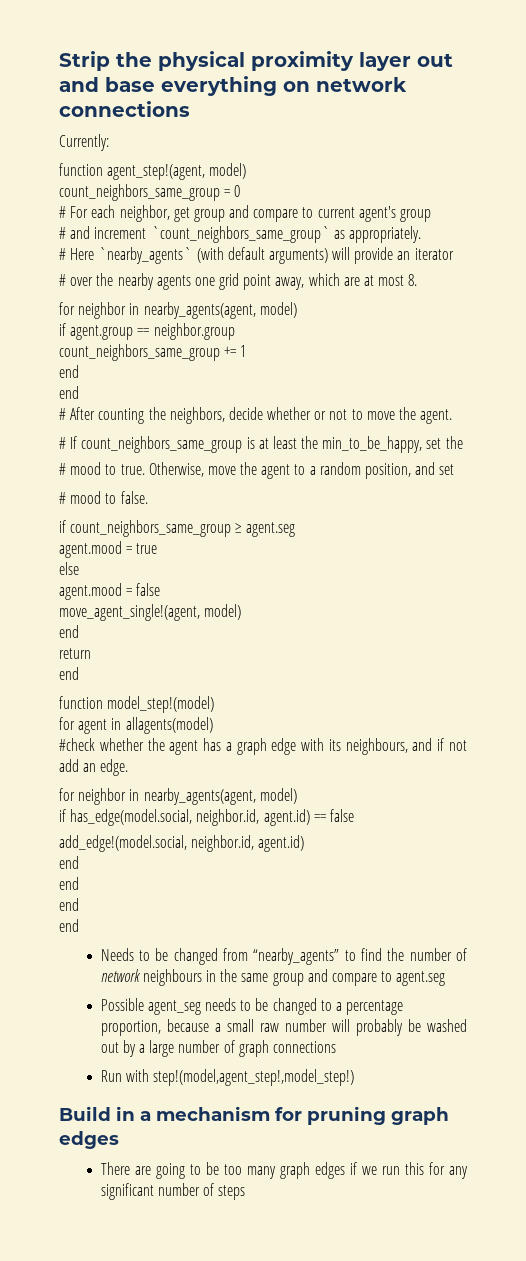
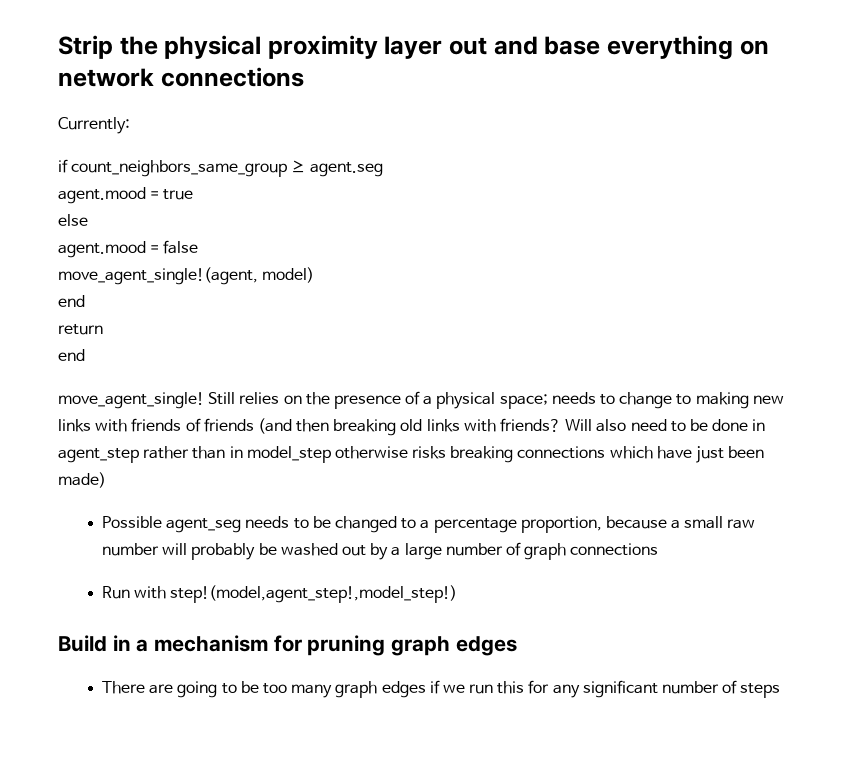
- function agent_step!(agent, model)
- count_neighbors_same_group = 0
- # For each neighbor, get group and compare to current agent's group
- # and increment `count_neighbors_same_group` as appropriately.
- # Here `nearby_agents` (with default arguments) will provide an iterator
- # over the nearby agents one grid point away, which are at most 8.
- for neighbor in nearby_agents(agent, model)
- if agent.group == neighbor.group
- count_neighbors_same_group += 1
- end
- end
- # After counting the neighbors, decide whether or not to move the agent.
- # If count_neighbors_same_group is at least the min_to_be_happy, set the
- # mood to true. Otherwise, move the agent to a random position, and set
- # mood to false.
- function model_step!(model)
- for agent in allagents(model)
- #check whether the agent has a graph edge with its neighbours, and if not add an edge.
- for neighbor in nearby_agents(agent, model)
- if has_edge(model.social, neighbor.id, agent.id) == false
- add_edge!(model.social, neighbor.id, agent.id)
- end
- end
- end
- end
- Needs to be changed from “nearby_agents” to find the number of network neighbours in the same group and compare to agent.seg
+ move_agent_single! Still relies on the presence of a physical space; needs to change to making new links with friends of friends (and then breaking old links with friends? Will also need to be done in agent_step rather than in model_step otherwise risks breaking connections which have just been made)

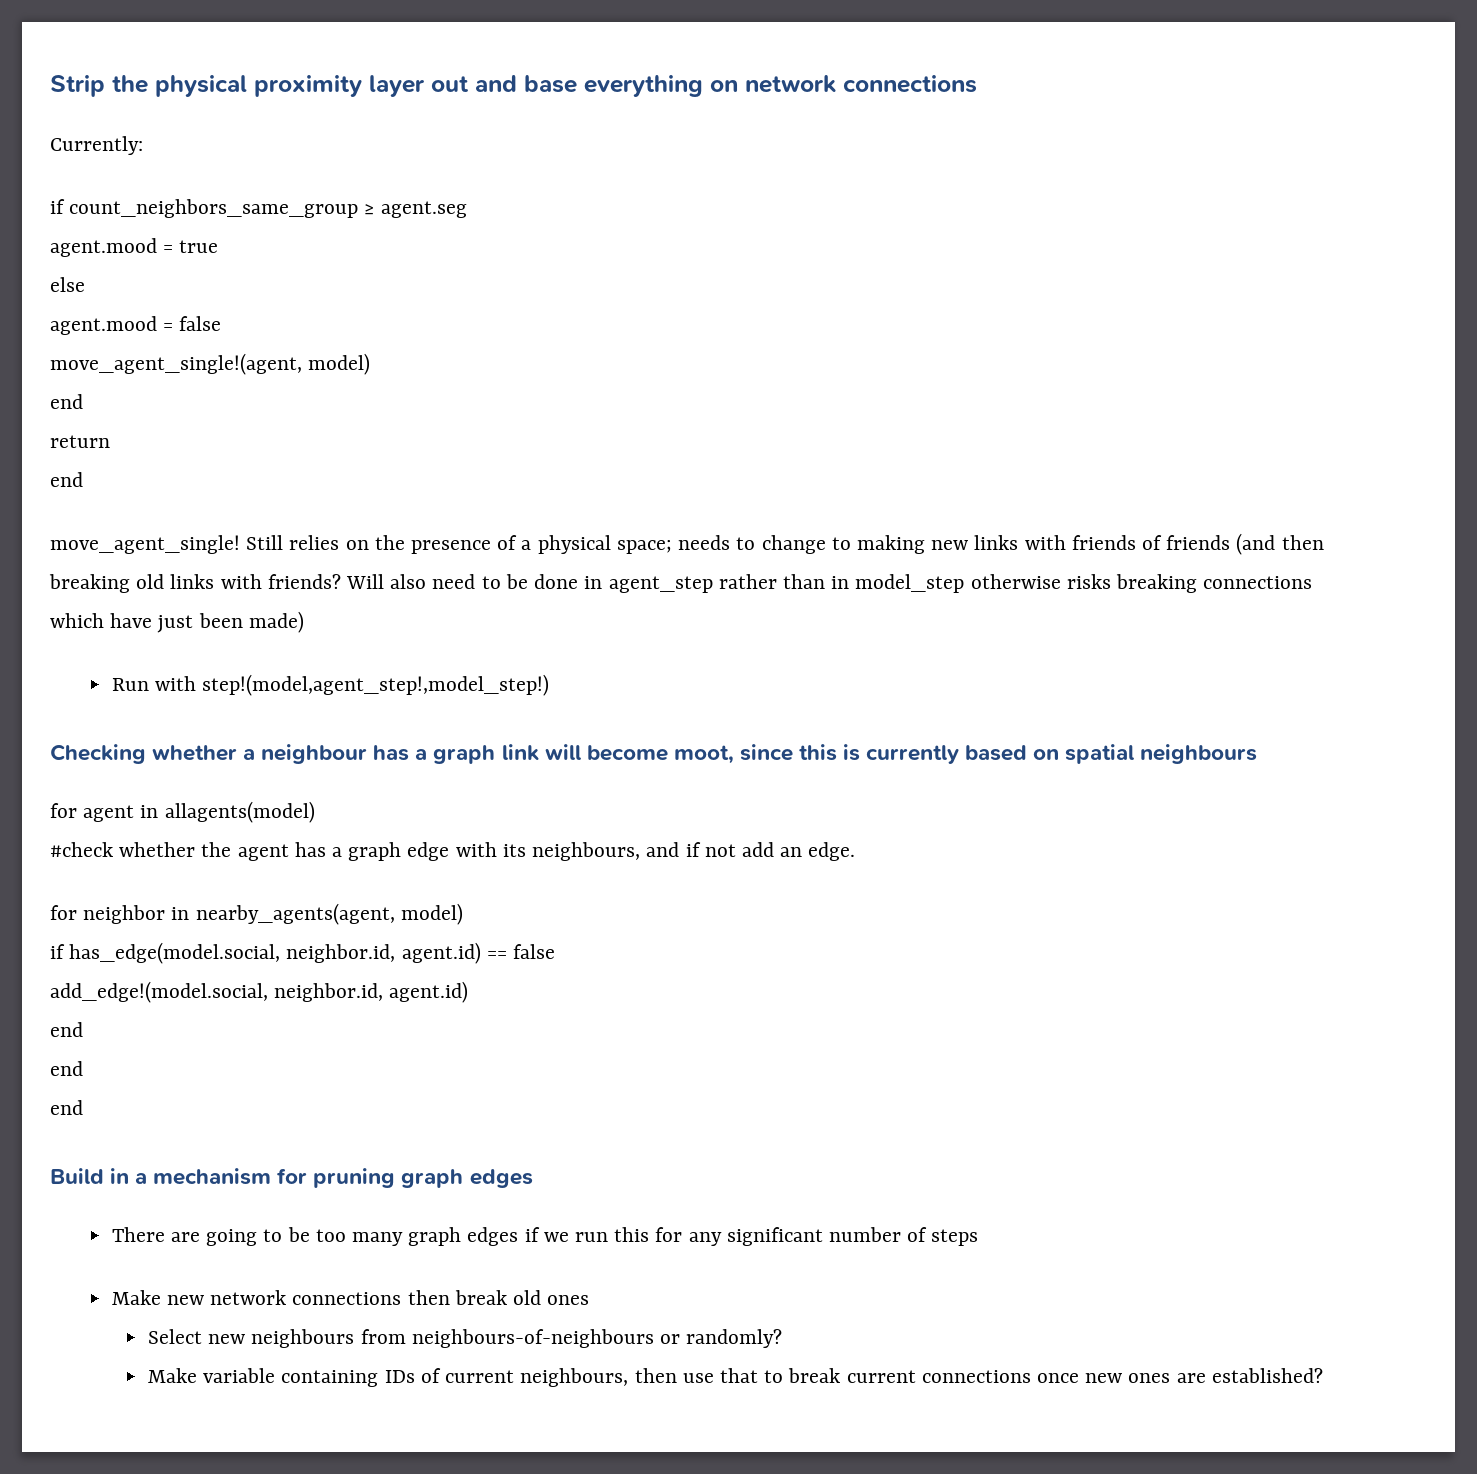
- Possible agent_seg needs to be changed to a percentage proportion, because a small raw number will probably be washed out by a large number of graph connections
  Run with step!(model,agent_step!,model_step!)
+ Checking whether a neighbour has a graph link will become moot, since this is currently based on spatial neighbours
+ for agent in allagents(model)
+ #check whether the agent has a graph edge with its neighbours, and if not add an edge.
+ for neighbor in nearby_agents(agent, model)
+ if has_edge(model.social, neighbor.id, agent.id) == false
+ add_edge!(model.social, neighbor.id, agent.id)
+ end
+ end
+ end
+ Make new network connections then break old ones
+ Select new neighbours from neighbours-of-neighbours or randomly?
+ Make variable containing IDs of current neighbours, then use that to break current connections once new ones are established?

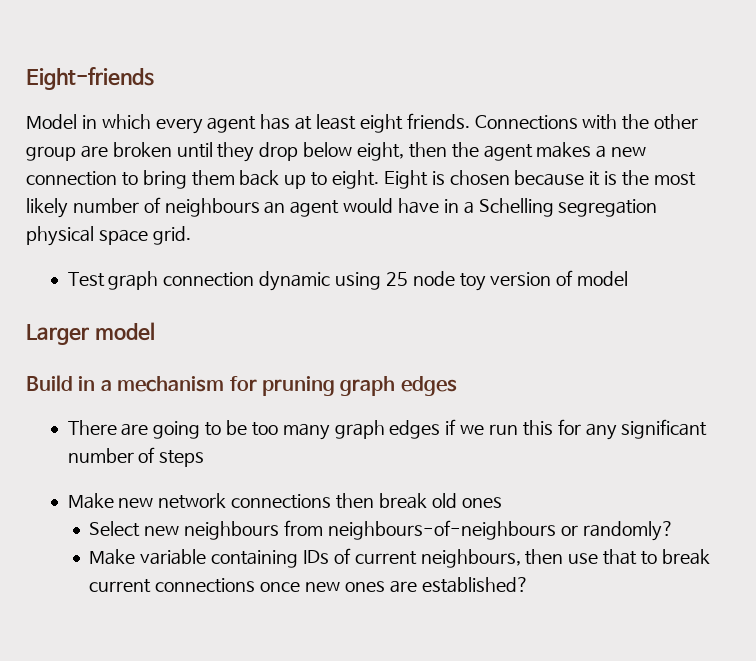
- Strip the physical proximity layer out and base everything on network connections
- Currently:
- if count_neighbors_same_group ≥ agent.seg
- agent.mood = true
- else
- agent.mood = false
- move_agent_single!(agent, model)
- end
- return
- end
- move_agent_single! Still relies on the presence of a physical space; needs to change to making new links with friends of friends (and then breaking old links with friends? Will also need to be done in agent_step rather than in model_step otherwise risks breaking connections which have just been made)
- Run with step!(model,agent_step!,model_step!)
- Checking whether a neighbour has a graph link will become moot, since this is currently based on spatial neighbours
- for agent in allagents(model)
- #check whether the agent has a graph edge with its neighbours, and if not add an edge.
- for neighbor in nearby_agents(agent, model)
- if has_edge(model.social, neighbor.id, agent.id) == false
- add_edge!(model.social, neighbor.id, agent.id)
- end
- end
- end
+ Eight-friends
+ Model in which every agent has at least eight friends. Connections with the other group are broken until they drop below eight, then the agent makes a new connection to bring them back up to eight. Eight is chosen because it is the most likely number of neighbours an agent would have in a Schelling segregation physical space grid.
+ Test graph connection dynamic using 25 node toy version of model
+ Larger model

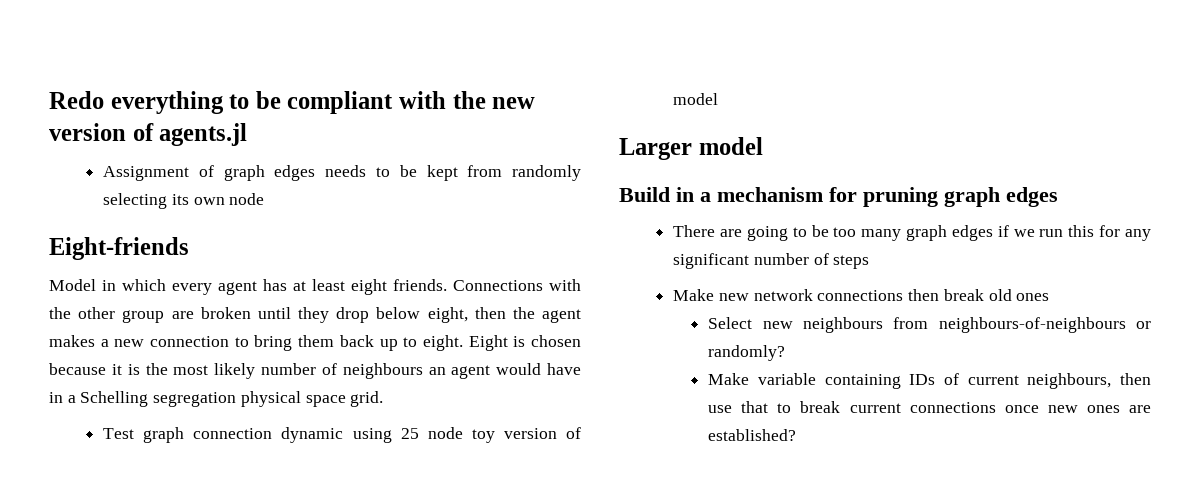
+ Redo everything to be compliant with the new version of agents.jl
+ Assignment of graph edges needs to be kept from randomly selecting its own node

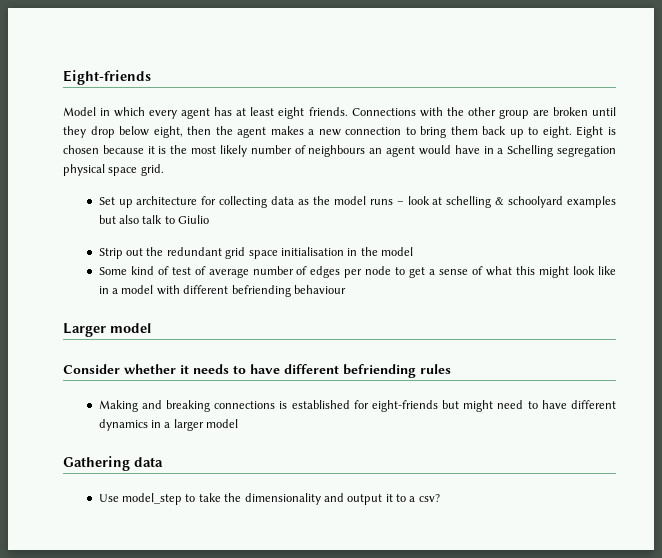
- Redo everything to be compliant with the new version of agents.jl
- Assignment of graph edges needs to be kept from randomly selecting its own node
- Test graph connection dynamic using 25 node toy version of model
+ Set up architecture for collecting data as the model runs – look at schelling & schoolyard examples but also talk to Giulio
+ Strip out the redundant grid space initialisation in the model
+ Some kind of test of average number of edges per node to get a sense of what this might look like in a model with different befriending behaviour
  Larger model
- Build in a mechanism for pruning graph edges
- There are going to be too many graph edges if we run this for any significant number of steps
- Make new network connections then break old ones
- Select new neighbours from neighbours-of-neighbours or randomly?
- Make variable containing IDs of current neighbours, then use that to break current connections once new ones are established?
+ Consider whether it needs to have different befriending rules
+ Making and breaking connections is established for eight-friends but might need to have different dynamics in a larger model
+ Gathering data
+ Use model_step to take the dimensionality and output it to a csv?

